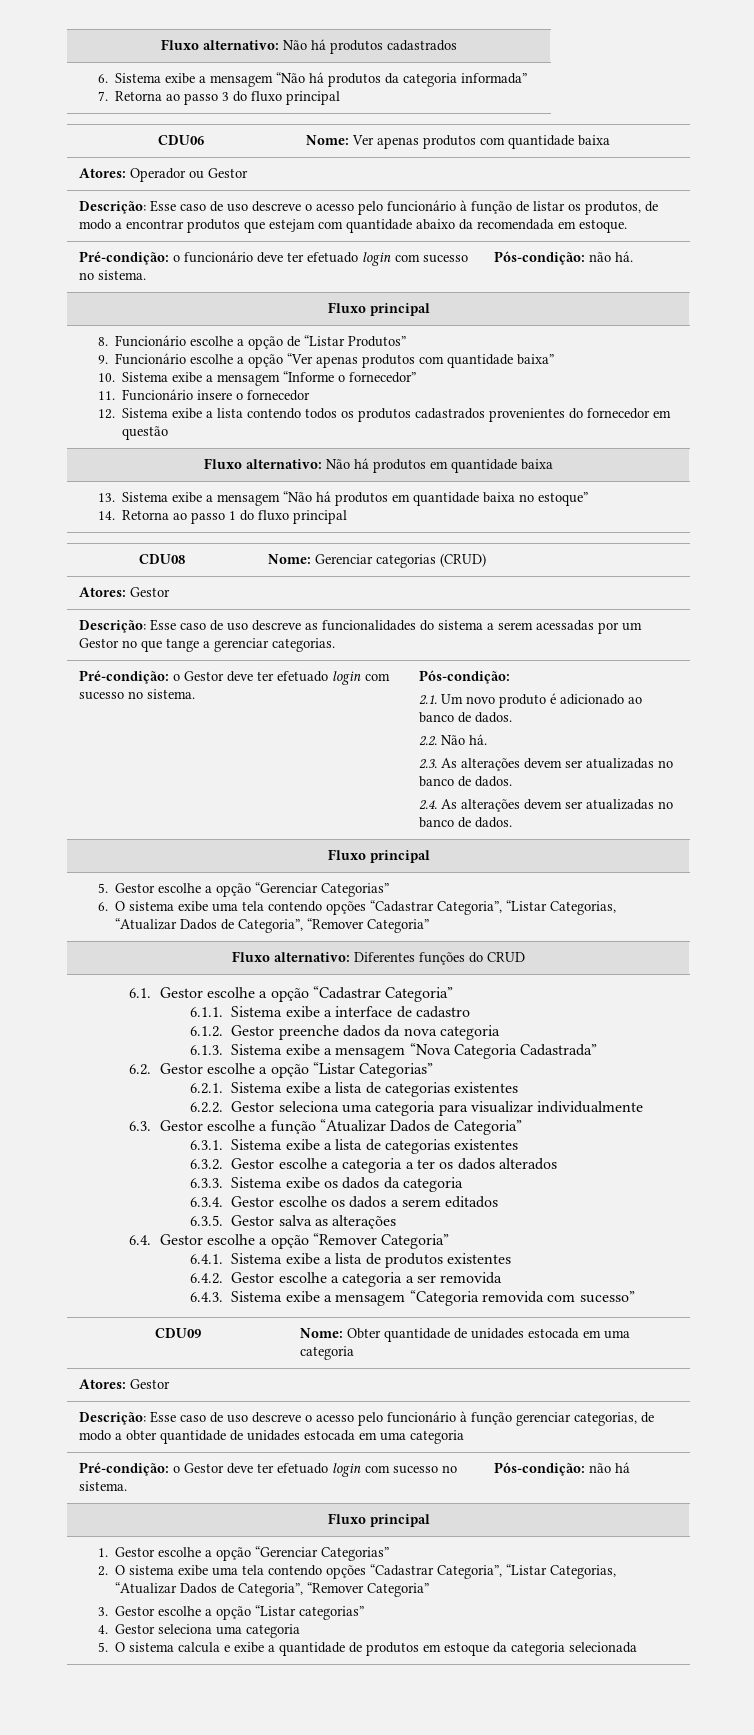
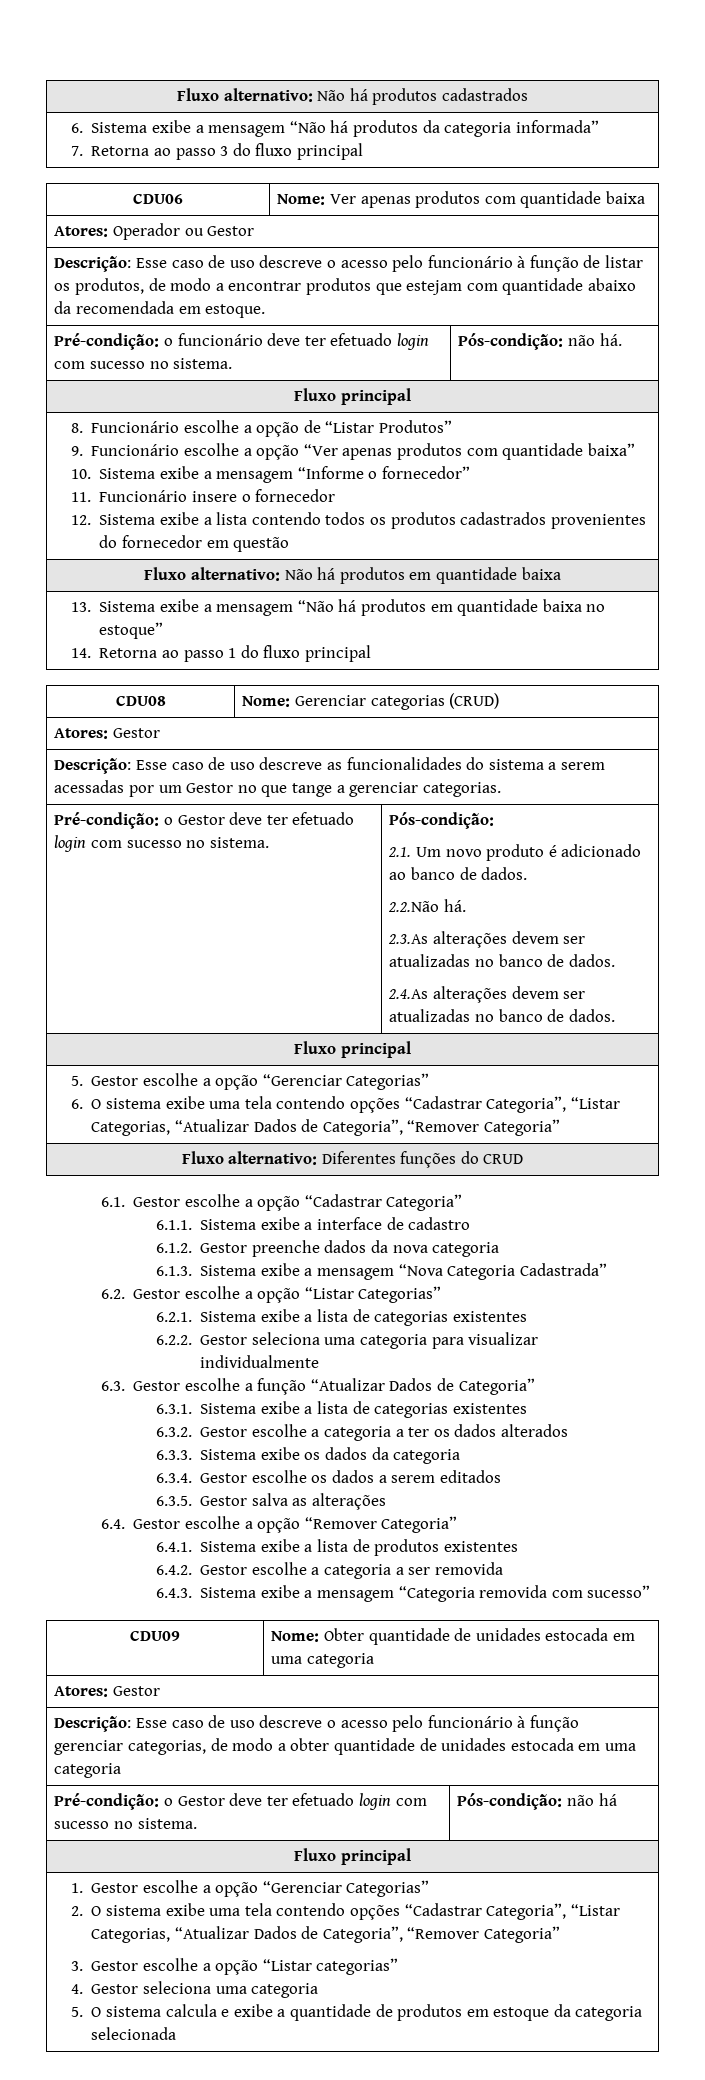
- 2.2. Não há.
- 2.3. As alterações devem ser atualizadas no banco de dados.
- 2.4. As alterações devem ser atualizadas no banco de dados.
+ 2.2.Não há.
+ 2.3.As alterações devem ser atualizadas no banco de dados.
+ 2.4.As alterações devem ser atualizadas no banco de dados.

